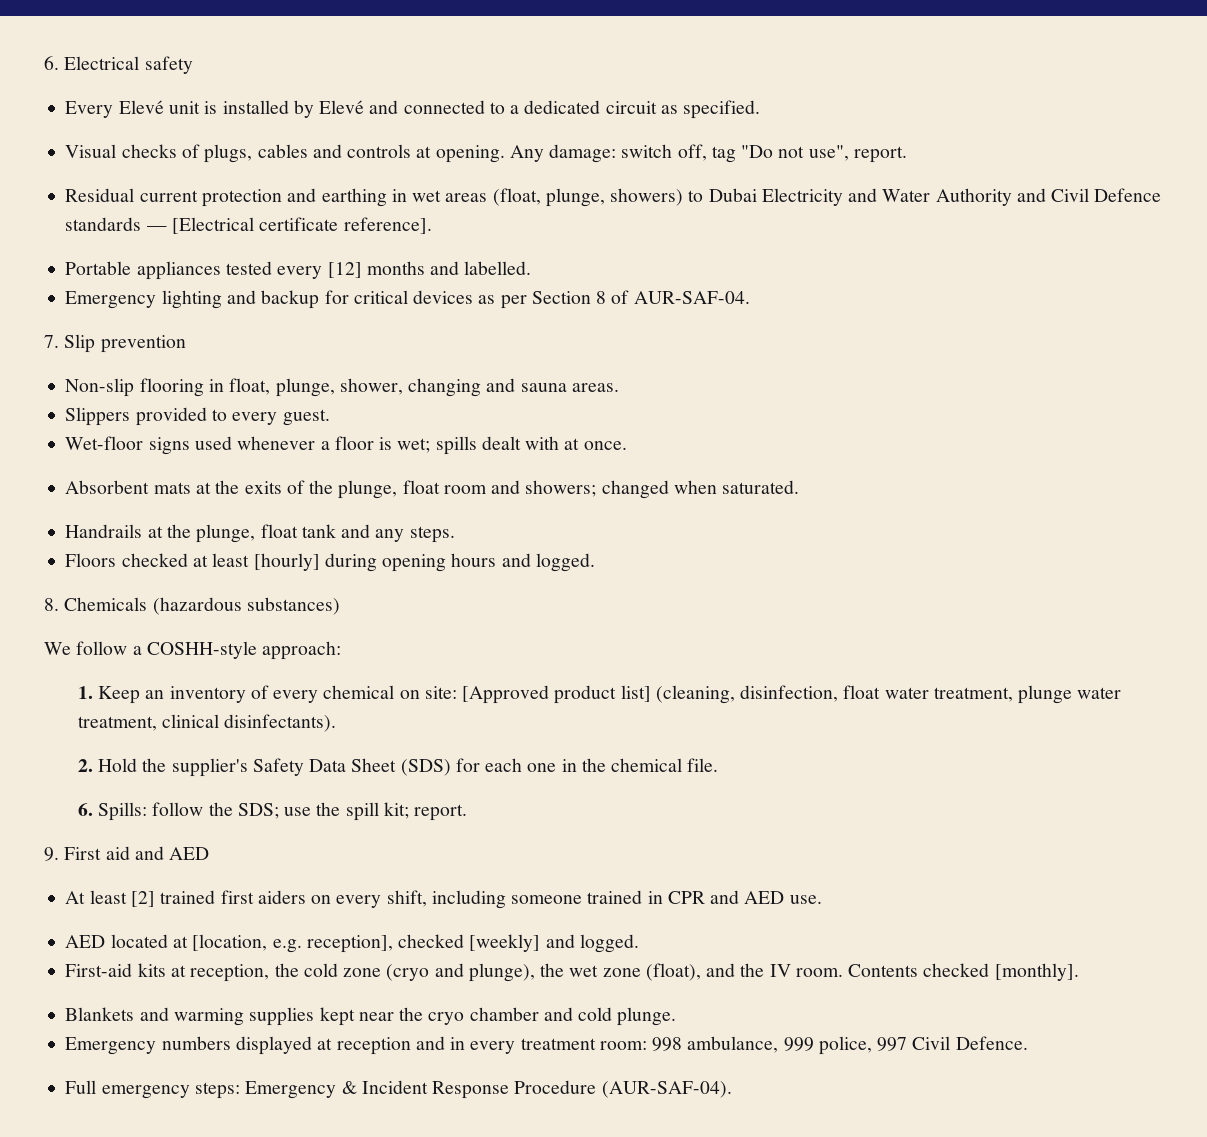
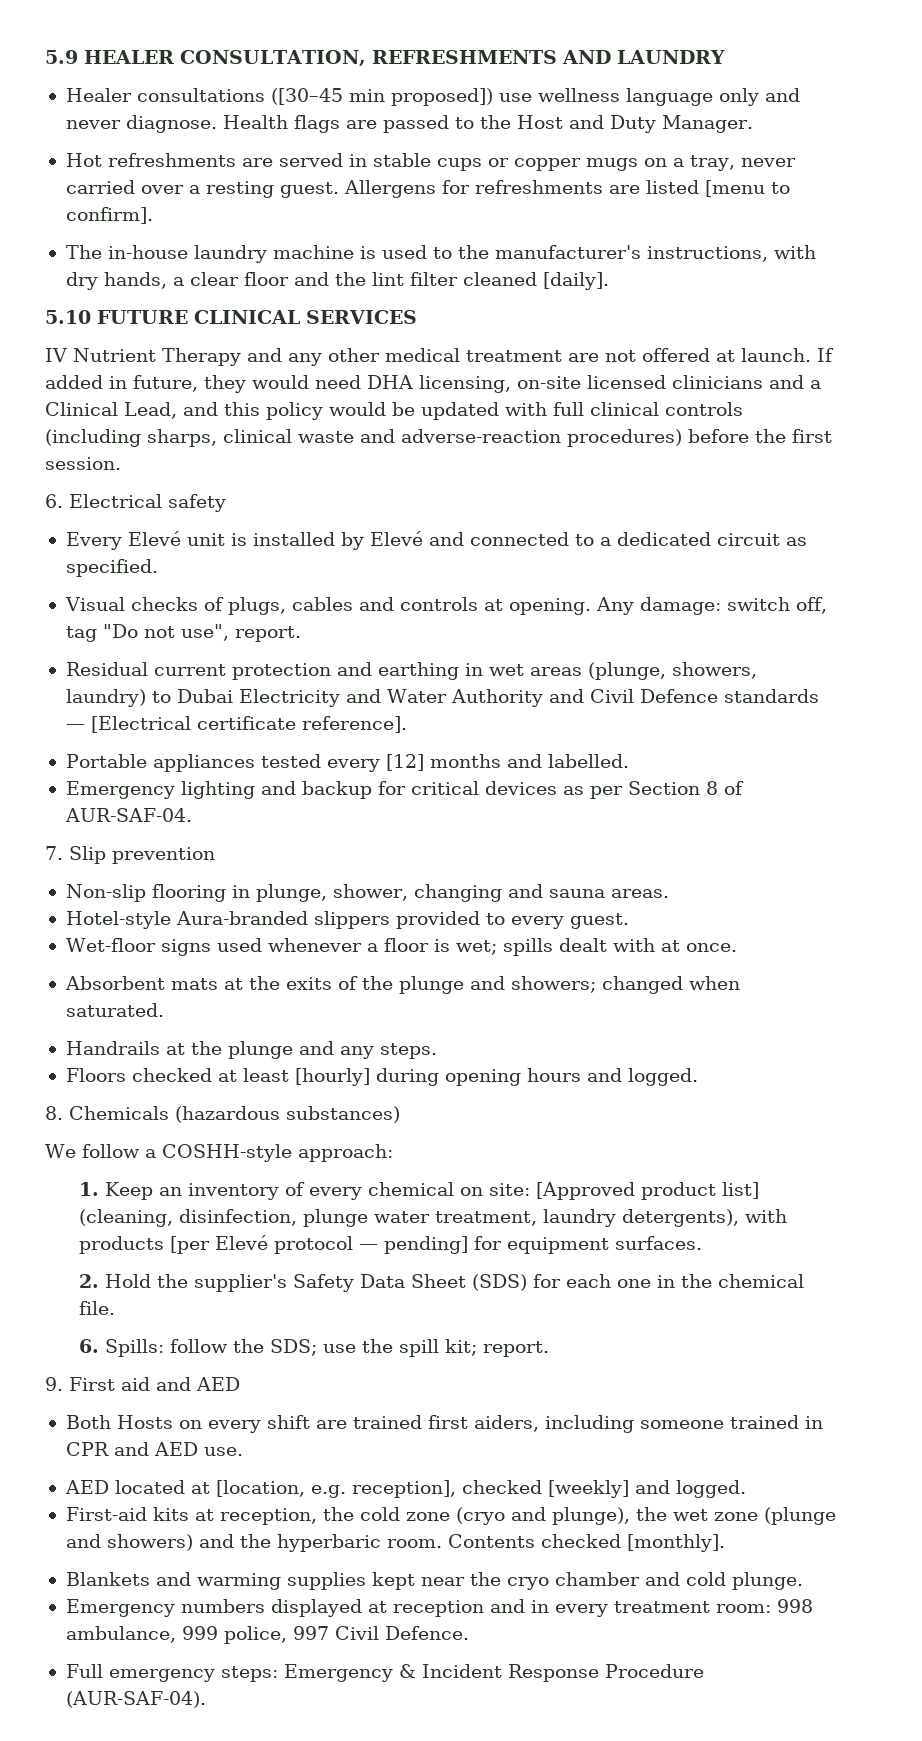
+ 5.9 HEALER CONSULTATION, REFRESHMENTS AND LAUNDRY
+ Healer consultations ([30–45 min proposed]) use wellness language only and never diagnose. Health flags are passed to the Host and Duty Manager.
+ Hot refreshments are served in stable cups or copper mugs on a tray, never carried over a resting guest. Allergens for refreshments are listed [menu to confirm].
+ The in-house laundry machine is used to the manufacturer's instructions, with dry hands, a clear floor and the lint filter cleaned [daily].
+ 5.10 FUTURE CLINICAL SERVICES
+ IV Nutrient Therapy and any other medical treatment are not offered at launch. If added in future, they would need DHA licensing, on-site licensed clinicians and a Clinical Lead, and this policy would be updated with full clinical controls (including sharps, clinical waste and adverse-reaction procedures) before the first session.
- Residual current protection and earthing in wet areas (float, plunge, showers) to Dubai Electricity and Water Authority and Civil Defence standards — [Electrical certificate reference].
+ Residual current protection and earthing in wet areas (plunge, showers, laundry) to Dubai Electricity and Water Authority and Civil Defence standards — [Electrical certificate reference].
- Non-slip flooring in float, plunge, shower, changing and sauna areas.
+ Non-slip flooring in plunge, shower, changing and sauna areas.
- Slippers provided to every guest.
+ Hotel-style Aura-branded slippers provided to every guest.
- Absorbent mats at the exits of the plunge, float room and showers; changed when saturated.
+ Absorbent mats at the exits of the plunge and showers; changed when saturated.
- Handrails at the plunge, float tank and any steps.
+ Handrails at the plunge and any steps.
- 1. Keep an inventory of every chemical on site: [Approved product list] (cleaning, disinfection, float water treatment, plunge water treatment, clinical disinfectants).
+ 1. Keep an inventory of every chemical on site: [Approved product list] (cleaning, disinfection, plunge water treatment, laundry detergents), with products [per Elevé protocol — pending] for equipment surfaces.
- At least [2] trained first aiders on every shift, including someone trained in CPR and AED use.
+ Both Hosts on every shift are trained first aiders, including someone trained in CPR and AED use.
- First-aid kits at reception, the cold zone (cryo and plunge), the wet zone (float), and the IV room.
+ First-aid kits at reception, the cold zone (cryo and plunge), the wet zone (plunge and showers) and the hyperbaric room.

